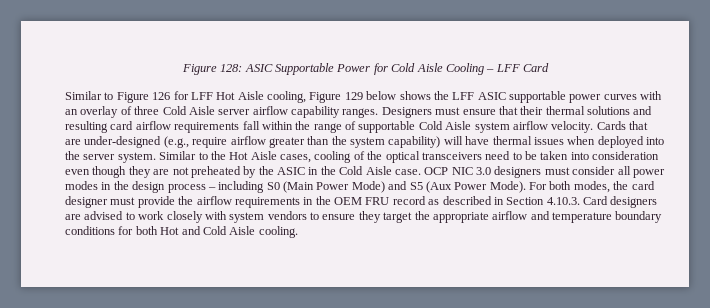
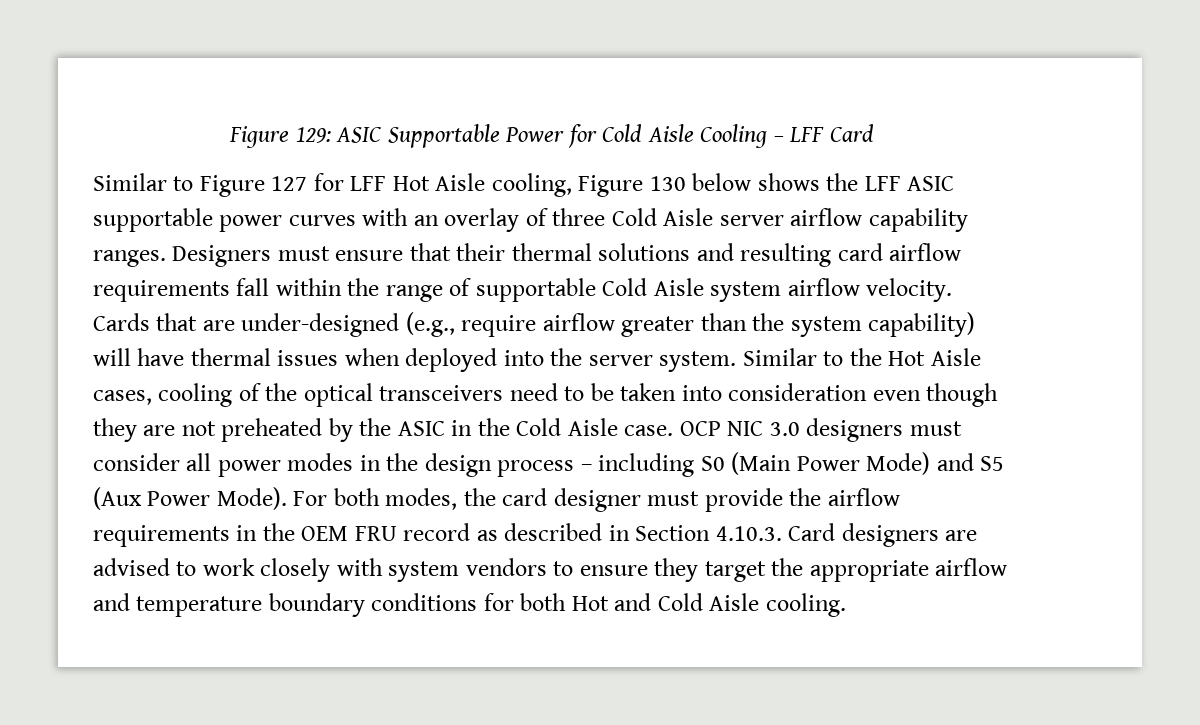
- Figure 128: ASIC Supportable Power for Cold Aisle Cooling – LFF Card
+ Figure 129: ASIC Supportable Power for Cold Aisle Cooling – LFF Card
- Similar to Figure 126 for LFF Hot Aisle cooling, Figure 129 below shows the LFF ASIC supportable power curves with an overlay of three Cold Aisle server airflow capability ranges.
+ Similar to Figure 127 for LFF Hot Aisle cooling, Figure 130 below shows the LFF ASIC supportable power curves with an overlay of three Cold Aisle server airflow capability ranges.

